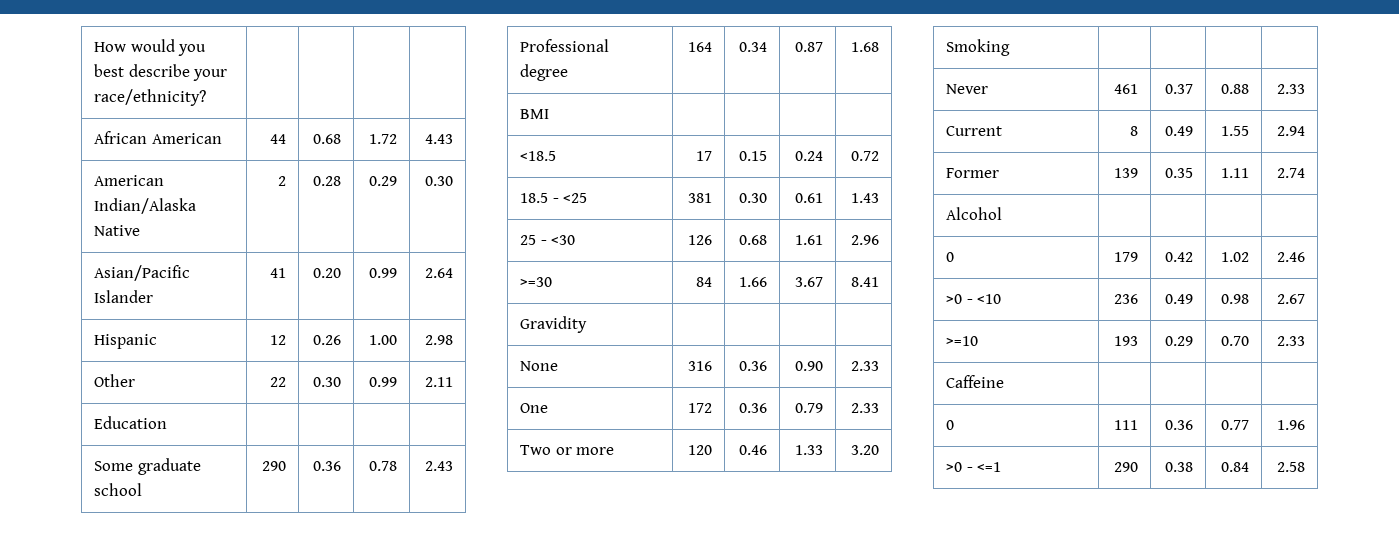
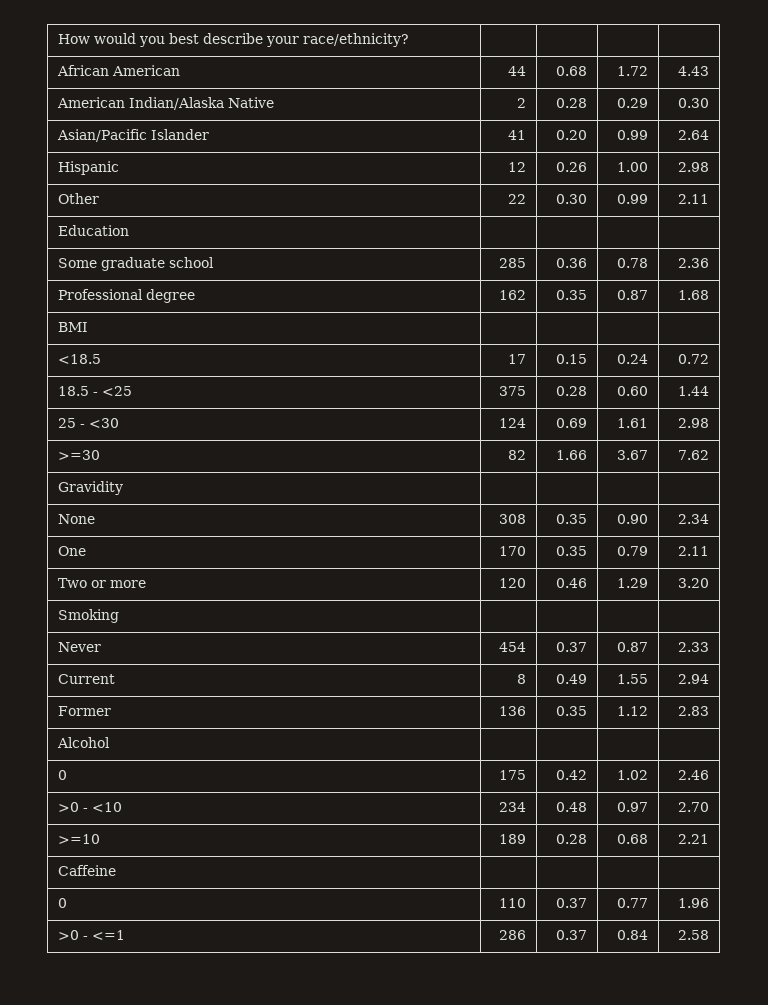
- Some graduate school | 290 | 0.36 | 0.78 | 2.43
+ Some graduate school | 285 | 0.36 | 0.78 | 2.36
- Professional degree | 164 | 0.34 | 0.87 | 1.68
+ Professional degree | 162 | 0.35 | 0.87 | 1.68
- 18.5 - <25 | 381 | 0.30 | 0.61 | 1.43
+ 18.5 - <25 | 375 | 0.28 | 0.60 | 1.44
- 25 - <30 | 126 | 0.68 | 1.61 | 2.96
+ 25 - <30 | 124 | 0.69 | 1.61 | 2.98
- >=30 | 84 | 1.66 | 3.67 | 8.41
+ >=30 | 82 | 1.66 | 3.67 | 7.62
- None | 316 | 0.36 | 0.90 | 2.33
+ None | 308 | 0.35 | 0.90 | 2.34
- One | 172 | 0.36 | 0.79 | 2.33
+ One | 170 | 0.35 | 0.79 | 2.11
- Two or more | 120 | 0.46 | 1.33 | 3.20
+ Two or more | 120 | 0.46 | 1.29 | 3.20
- Never | 461 | 0.37 | 0.88 | 2.33
+ Never | 454 | 0.37 | 0.87 | 2.33
- Former | 139 | 0.35 | 1.11 | 2.74
+ Former | 136 | 0.35 | 1.12 | 2.83
- 0 | 179 | 0.42 | 1.02 | 2.46
+ 0 | 175 | 0.42 | 1.02 | 2.46
- >0 - <10 | 236 | 0.49 | 0.98 | 2.67
- >=10 | 193 | 0.29 | 0.70 | 2.33
+ >0 - <10 | 234 | 0.48 | 0.97 | 2.70
+ >=10 | 189 | 0.28 | 0.68 | 2.21
- 0 | 111 | 0.36 | 0.77 | 1.96
+ 0 | 110 | 0.37 | 0.77 | 1.96
- >0 - <=1 | 290 | 0.38 | 0.84 | 2.58
+ >0 - <=1 | 286 | 0.37 | 0.84 | 2.58

